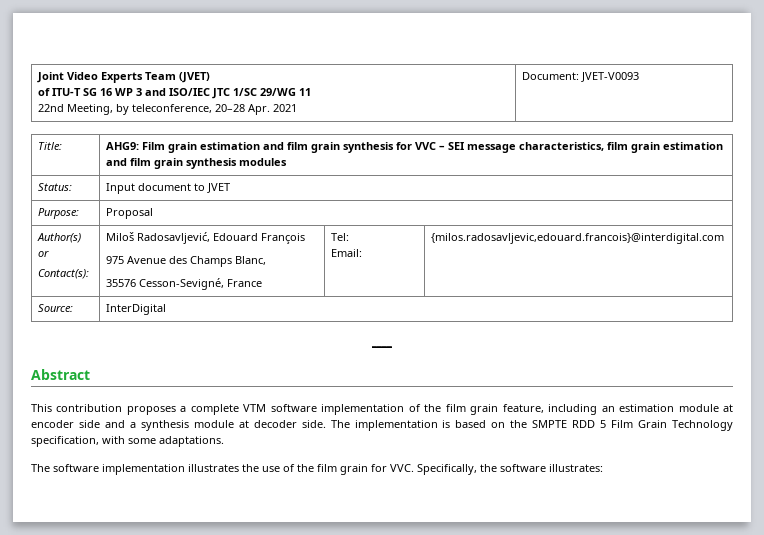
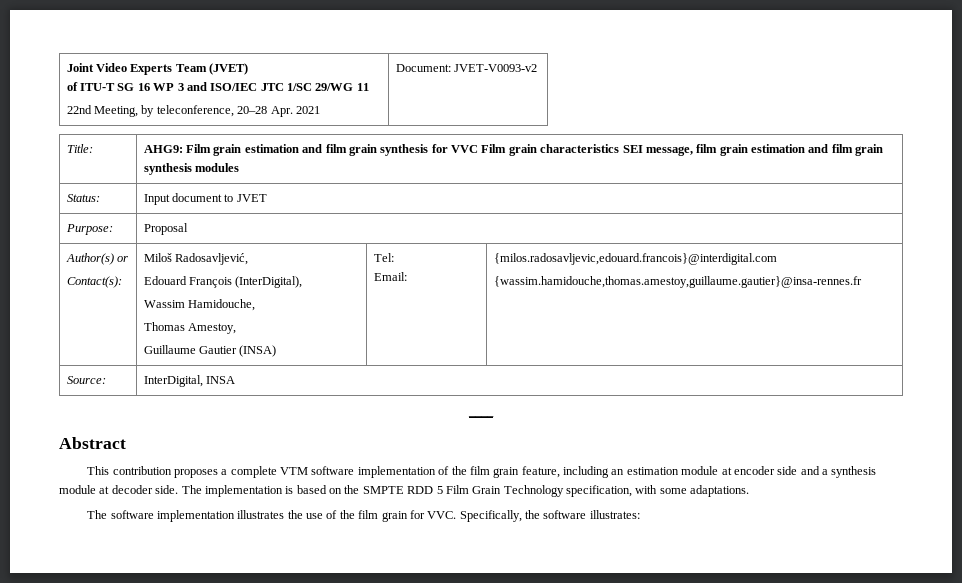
  Joint Video Experts Team (JVET)
  of ITU-T SG 16 WP 3 and ISO/IEC JTC 1/SC 29/WG 11
- 22nd Meeting, by teleconference, 20–28 Apr. 2021 | Document: JVET-V0093
+ 22nd Meeting, by teleconference, 20–28 Apr. 2021 | Document: JVET-V0093-v2
- Title: | AHG9: Film grain estimation and film grain synthesis for VVC – SEI message characteristics, film grain estimation and film grain synthesis modules
+ Title: | AHG9: Film grain estimation and film grain synthesis for VVC Film grain characteristics SEI message, film grain estimation and film grain synthesis modules
  Author(s) or
- Contact(s): | Miloš Radosavljević, Edouard François
- 975 Avenue des Champs Blanc,
- 35576 Cesson-Sevigné, France | Tel:
+ Contact(s): | Miloš Radosavljević,
+ Edouard François (InterDigital),
+ Wassim Hamidouche,
+ Thomas Amestoy,
+ Guillaume Gautier (INSA) | Tel:
  Email: | {milos.radosavljevic,edouard.francois}@interdigital.com
+ {wassim.hamidouche,thomas.amestoy,guillaume.gautier}@insa-rennes.fr
- Source: | InterDigital
+ Source: | InterDigital, INSA

